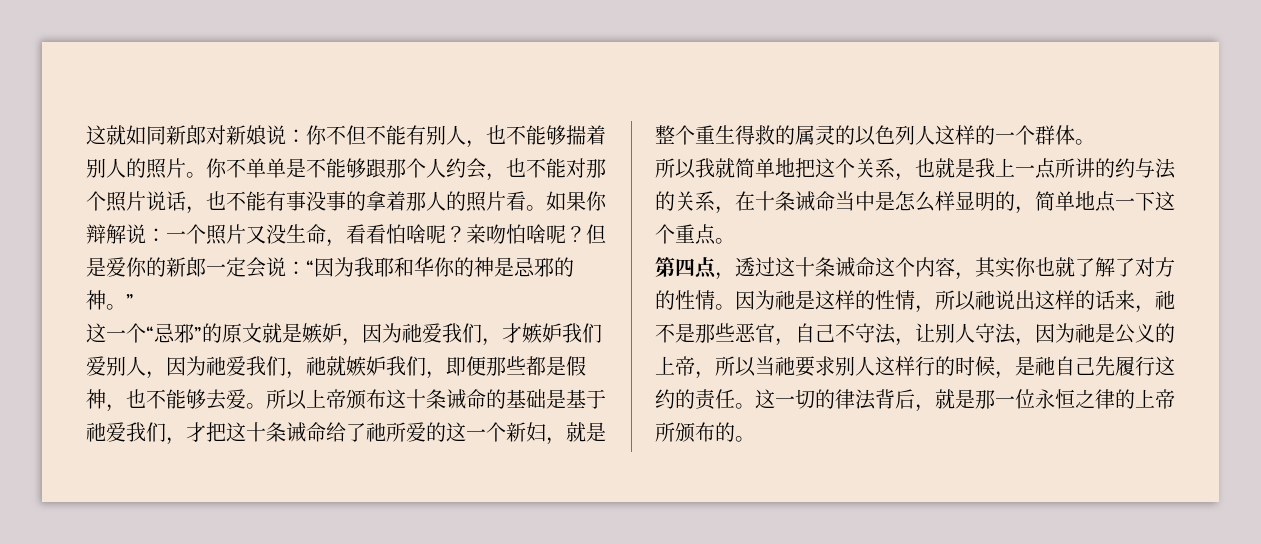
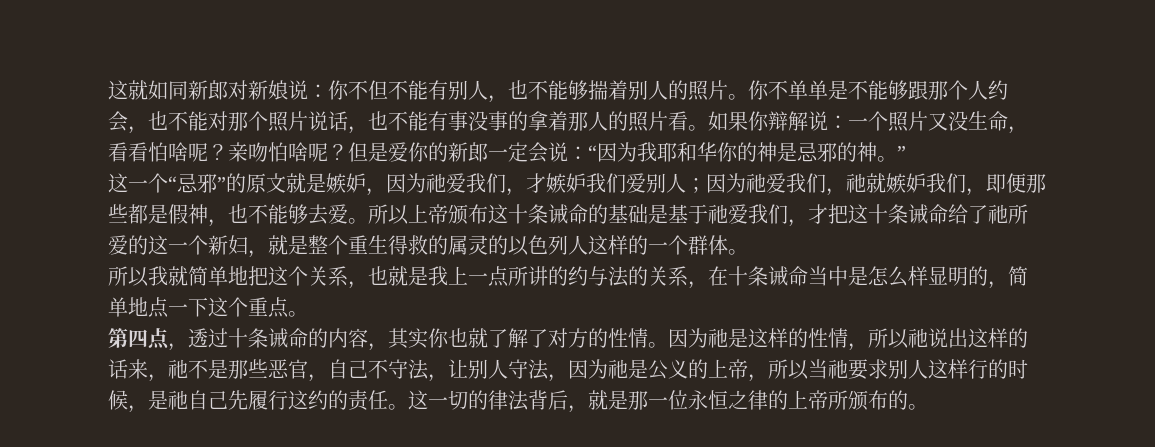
- 这一个“忌邪”的原文就是嫉妒，因为祂爱我们，才嫉妒我们爱别人，因为祂爱我们，祂就嫉妒我们，即便那些都是假神，也不能够去爱。
+ 这一个“忌邪”的原文就是嫉妒，因为祂爱我们，才嫉妒我们爱别人；因为祂爱我们，祂就嫉妒我们，即便那些都是假神，也不能够去爱。
- 第四点，透过这十条诫命这个内容，其实你也就了解了对方的性情。
+ 第四点，透过十条诫命的内容，其实你也就了解了对方的性情。

